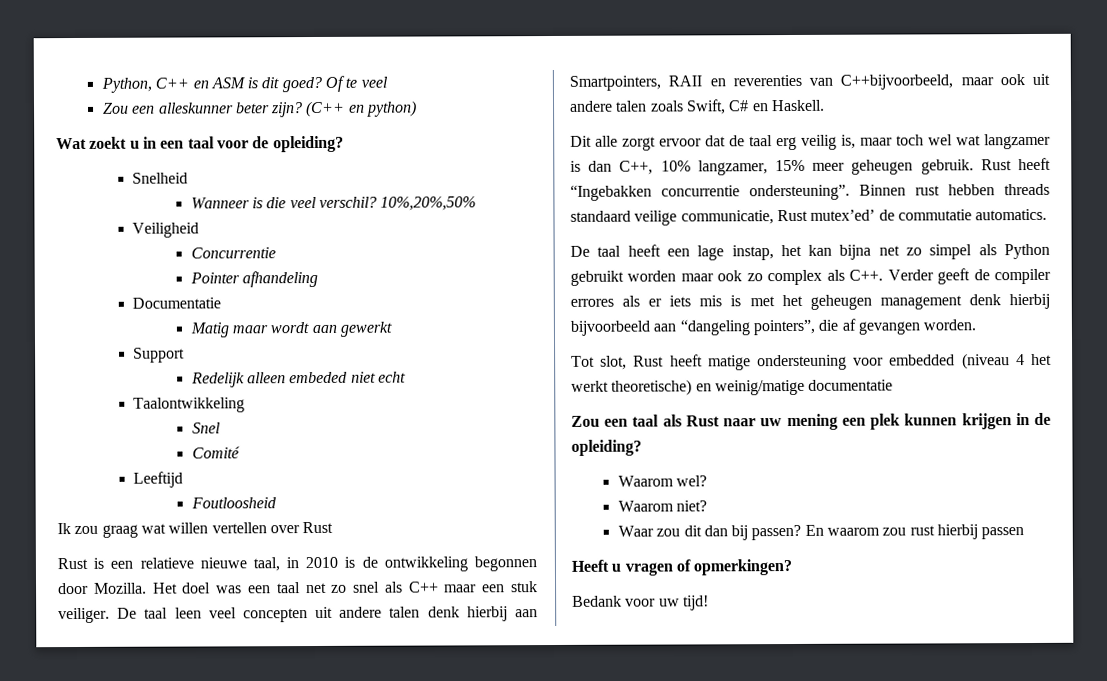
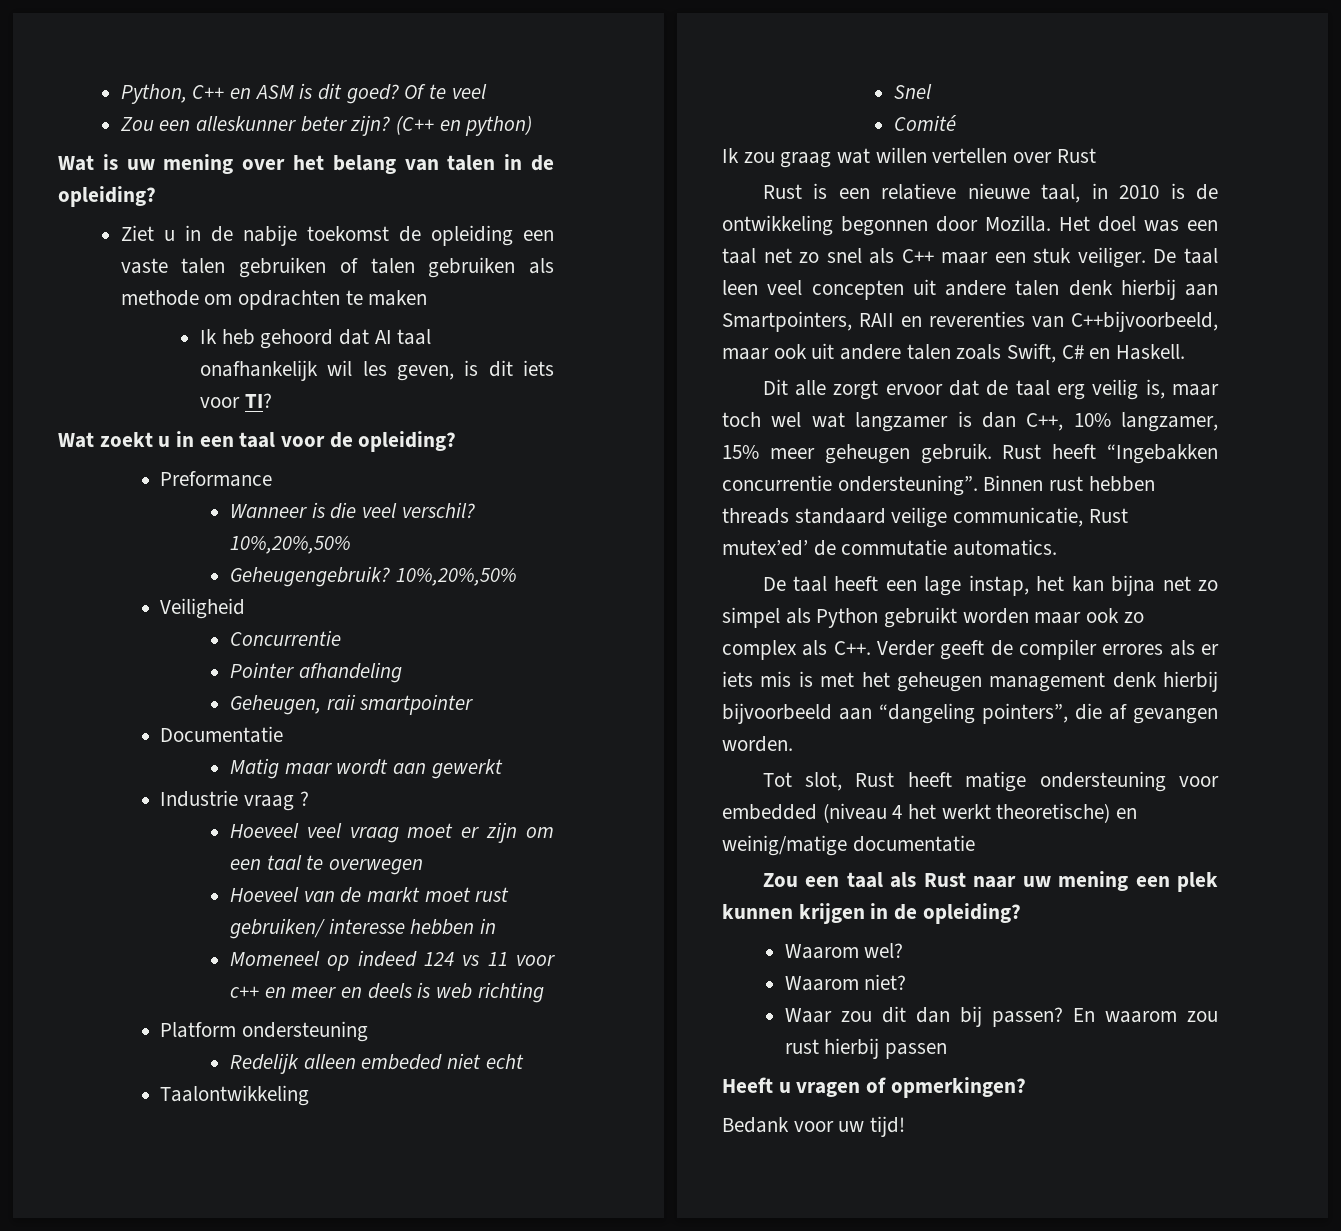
+ Wat is uw mening over het belang van talen in de opleiding?
+ Ziet u in de nabije toekomst de opleiding een vaste talen gebruiken of talen gebruiken als methode om opdrachten te maken
+ Ik heb gehoord dat AI taal onafhankelijk wil les geven, is dit iets voor TI?
- Snelheid
+ Preformance
+ Geheugengebruik? 10%,20%,50%
+ Geheugen, raii smartpointer
- Support
+ Industrie vraag ?
+ Hoeveel veel vraag moet er zijn om een taal te overwegen
+ Hoeveel van de markt moet rust gebruiken/ interesse hebben in
+ Momeneel op indeed 124 vs 11 voor c++ en meer en deels is web richting
+ Platform ondersteuning
- Leeftijd
- Foutloosheid

